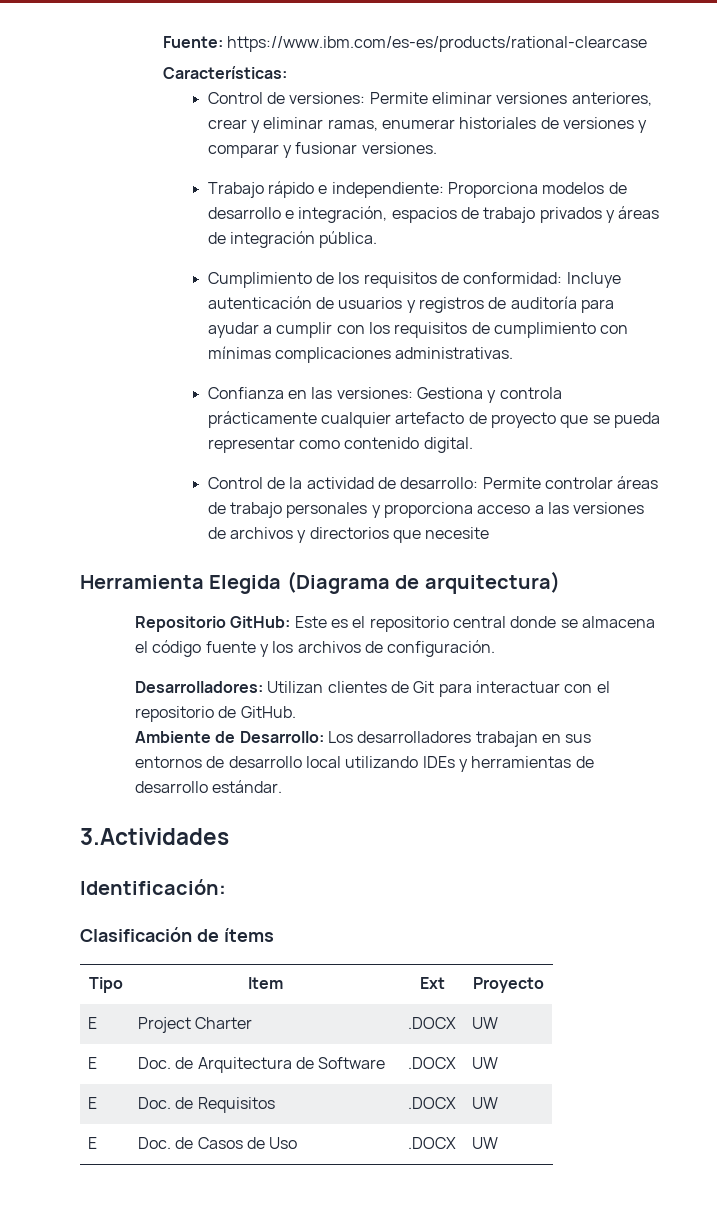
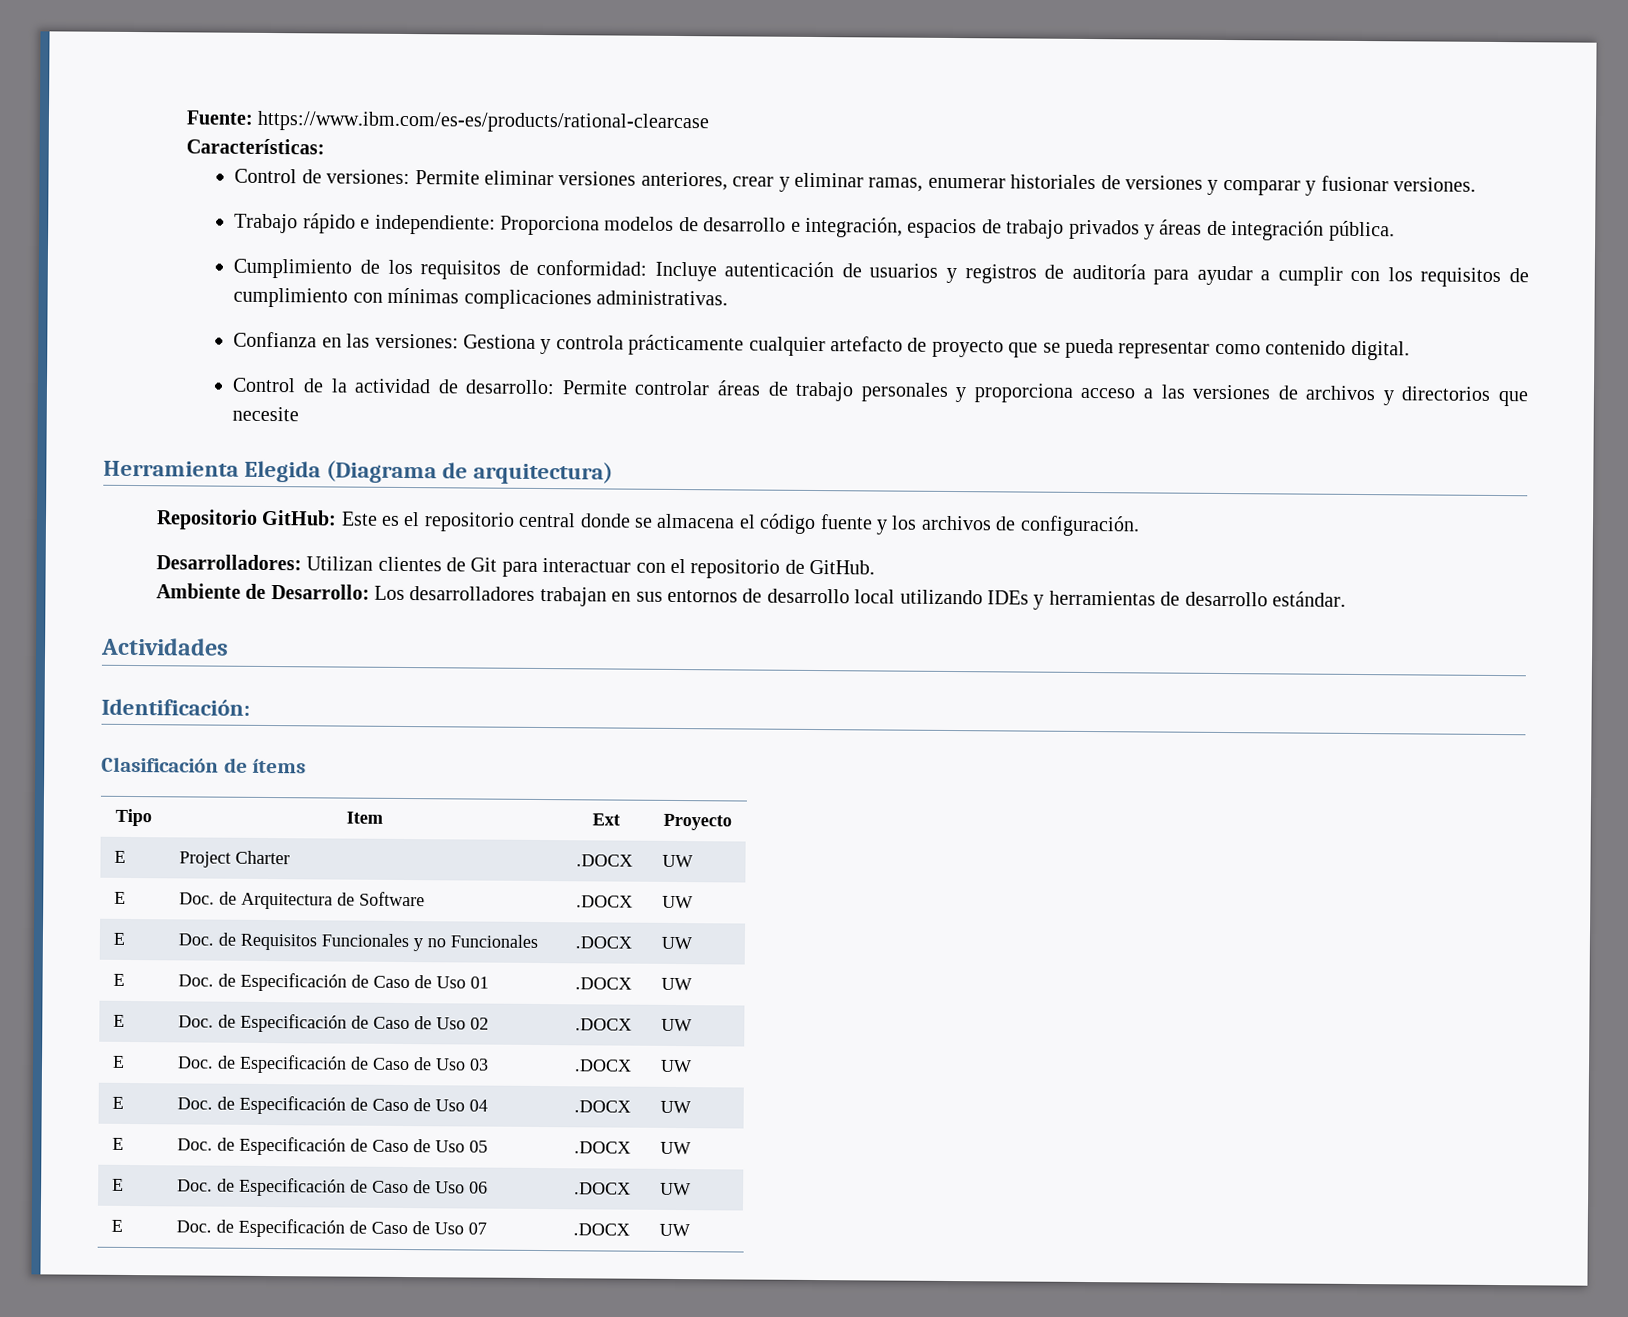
- 3.Actividades
+ Actividades
- E | Doc. de Requisitos | .DOCX | UW
- E | Doc. de Casos de Uso | .DOCX | UW
+ E | Doc. de Requisitos Funcionales y no Funcionales | .DOCX | UW
+ E | Doc. de Especificación de Caso de Uso 01 | .DOCX | UW
+ E | Doc. de Especificación de Caso de Uso 02 | .DOCX | UW
+ E | Doc. de Especificación de Caso de Uso 03 | .DOCX | UW
+ E | Doc. de Especificación de Caso de Uso 04 | .DOCX | UW
+ E | Doc. de Especificación de Caso de Uso 05 | .DOCX | UW
+ E | Doc. de Especificación de Caso de Uso 06 | .DOCX | UW
+ E | Doc. de Especificación de Caso de Uso 07 | .DOCX | UW

